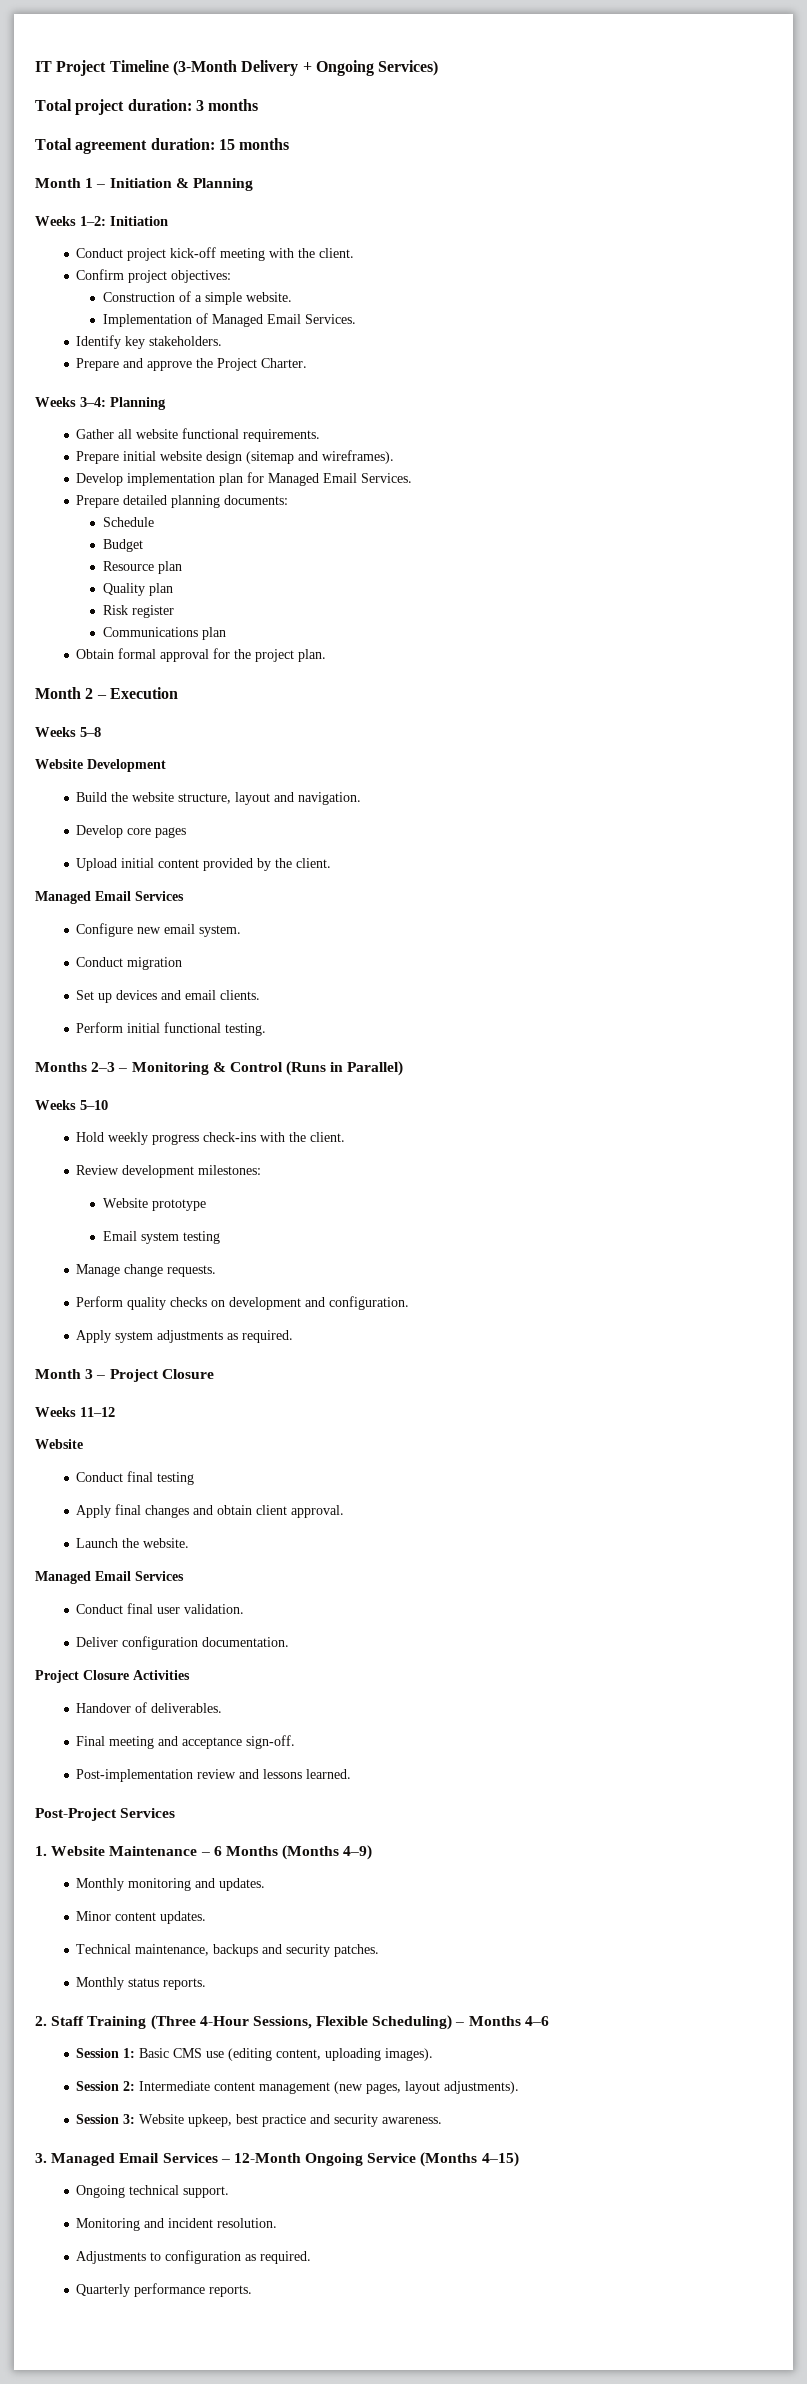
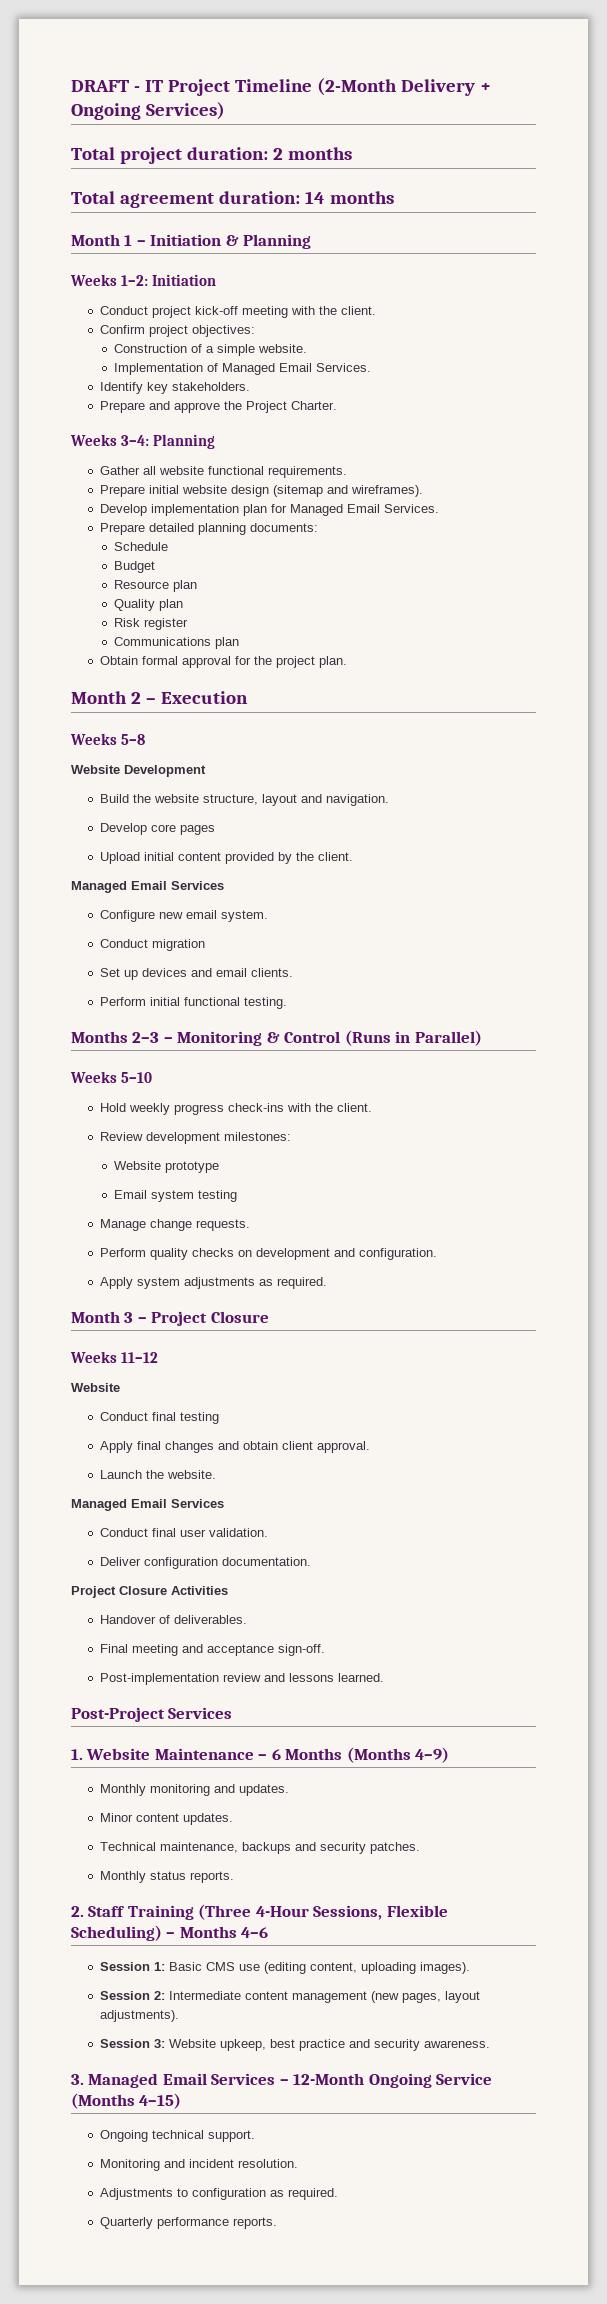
- IT Project Timeline (3-Month Delivery + Ongoing Services)
+ DRAFT - IT Project Timeline (2-Month Delivery + Ongoing Services)
- Total project duration: 3 months
+ Total project duration: 2 months
- Total agreement duration: 15 months
+ Total agreement duration: 14 months

